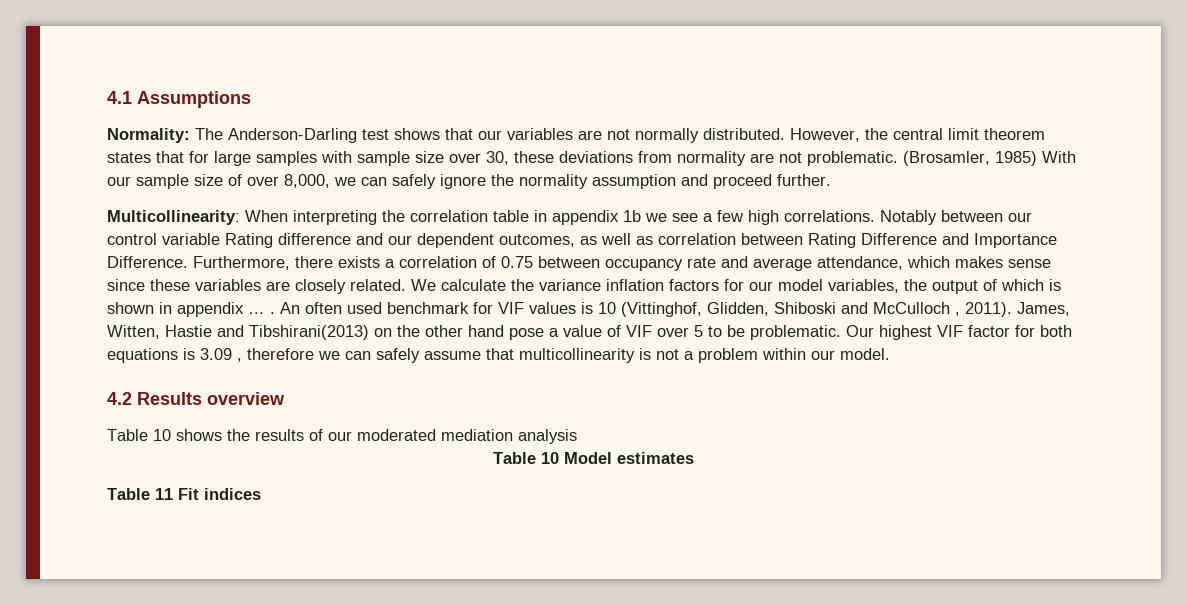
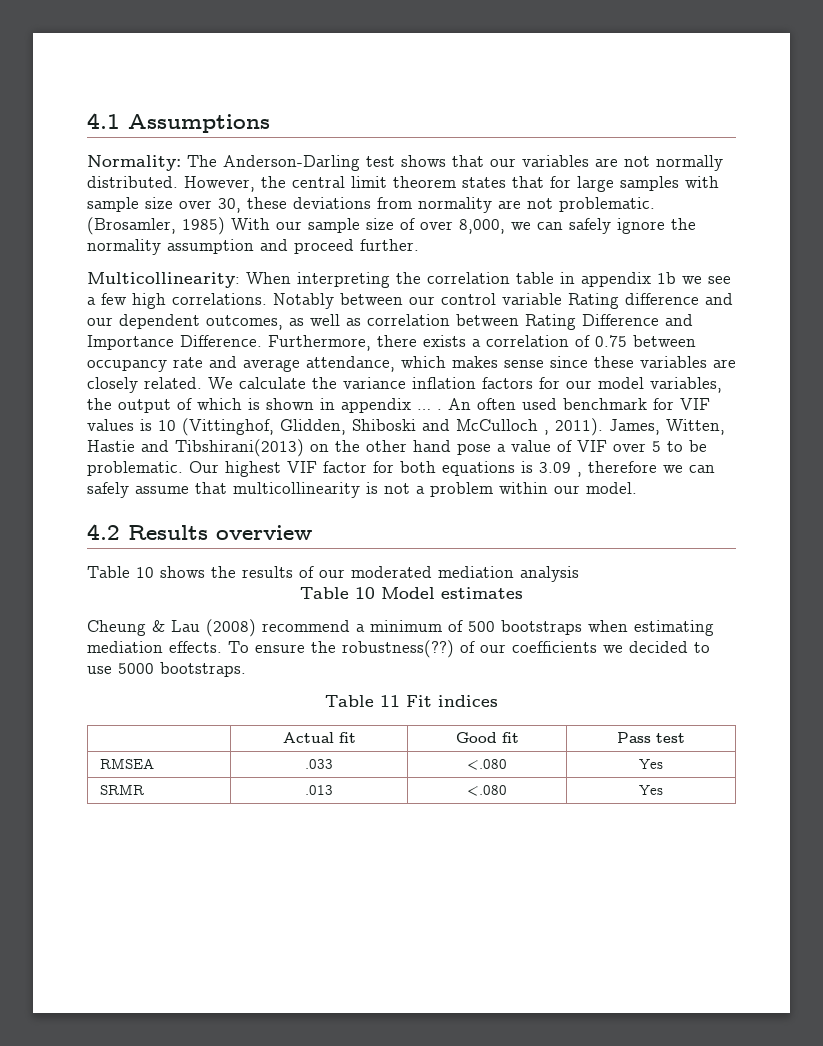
+ Cheung & Lau (2008) recommend a minimum of 500 bootstraps when estimating mediation effects. To ensure the robustness(??) of our coefficients we decided to use 5000 bootstraps.
  Table 11 Fit indices
+ | Actual fit | Good fit | Pass test
+ RMSEA | .033 | <.080 | Yes
+ SRMR | .013 | <.080 | Yes

